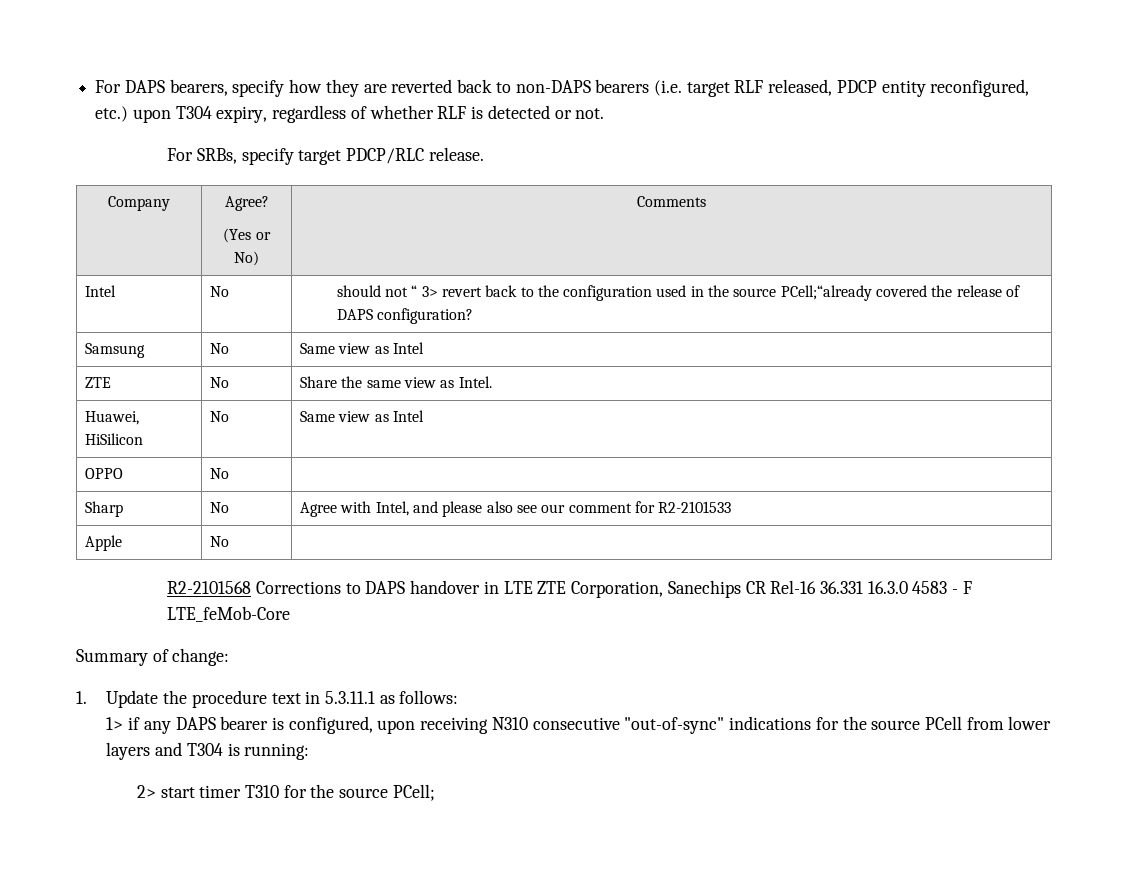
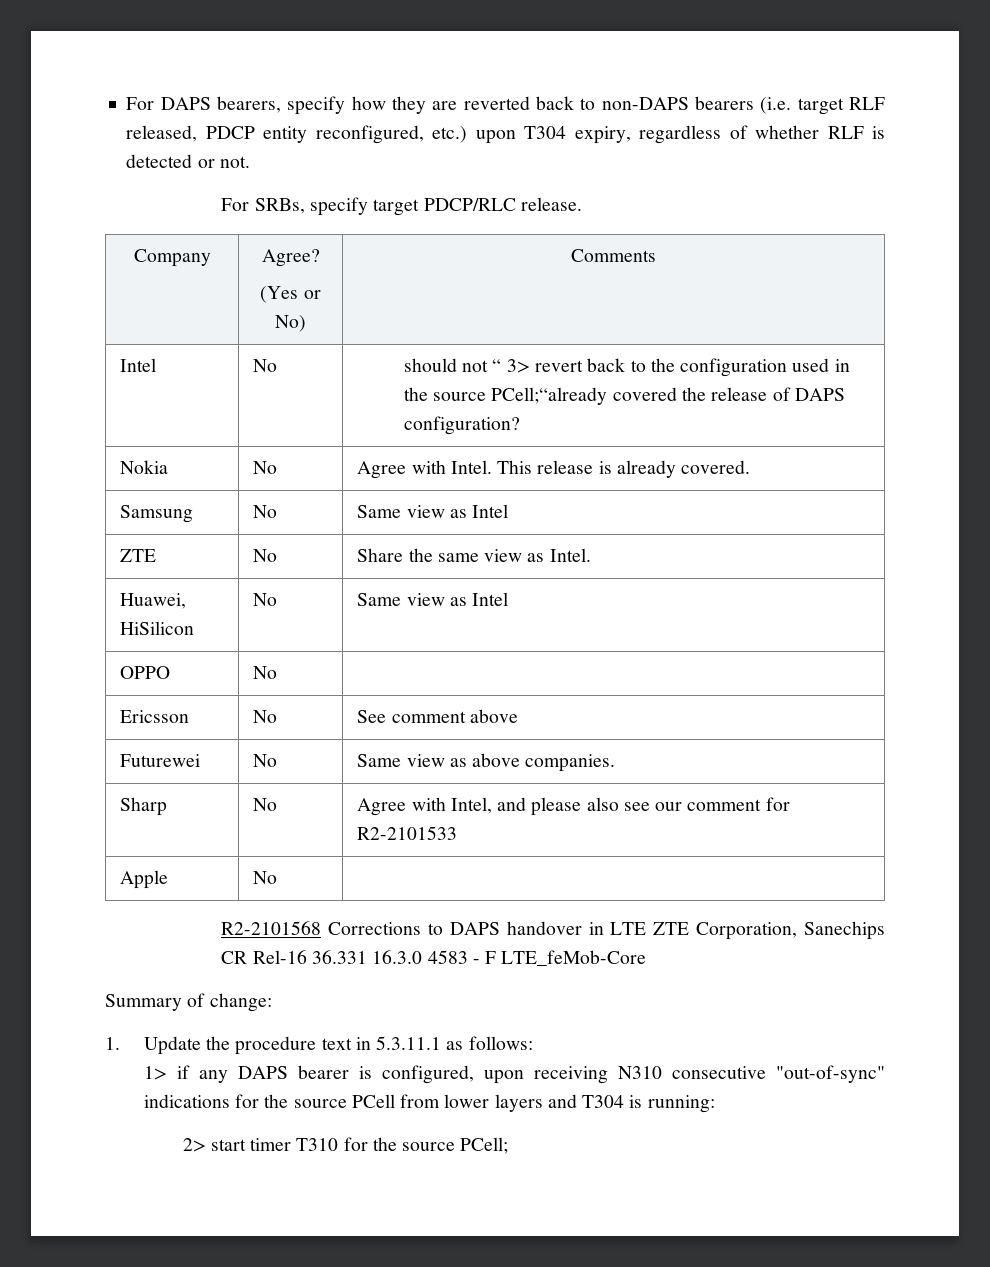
+ Nokia | No | Agree with Intel. This release is already covered.
+ Ericsson | No | See comment above
+ Futurewei | No | Same view as above companies.

